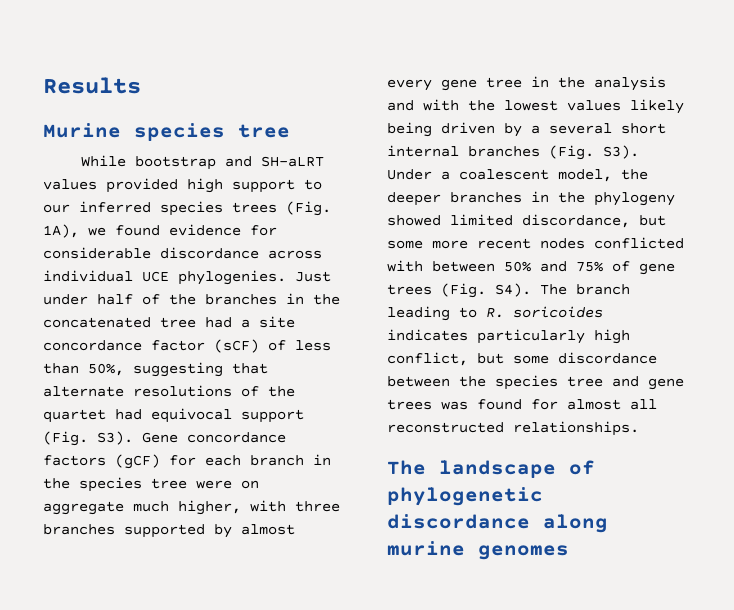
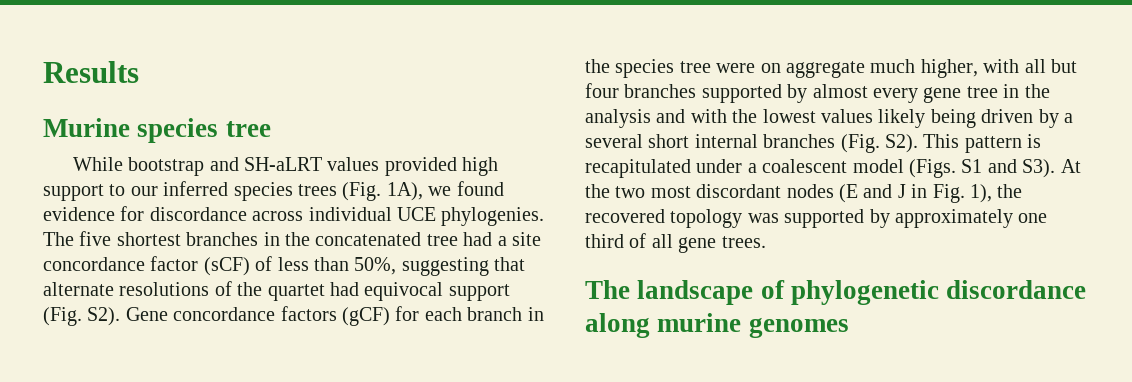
- While bootstrap and SH-aLRT values provided high support to our inferred species trees (Fig. 1A), we found evidence for considerable discordance across individual UCE phylogenies.
+ While bootstrap and SH-aLRT values provided high support to our inferred species trees (Fig. 1A), we found evidence for discordance across individual UCE phylogenies.
- Just under half of the branches in the concatenated tree had a site concordance factor (sCF) of less than 50%, suggesting that alternate resolutions of the quartet had equivocal support (Fig. S3). Gene concordance factors (gCF) for each branch in the species tree were on aggregate much higher, with three branches supported by almost every gene tree in the analysis and with the lowest values likely being driven by a several short internal branches (Fig. S3). Under a coalescent model, the deeper branches in the phylogeny showed limited discordance, but some more recent nodes conflicted with between 50% and 75% of gene trees (Fig. S4). The branch leading to R. soricoides indicates particularly high conflict, but some discordance between the species tree and gene trees was found for almost all reconstructed relationships.
+ The five shortest branches in the concatenated tree had a site concordance factor (sCF) of less than 50%, suggesting that alternate resolutions of the quartet had equivocal support (Fig. S2). Gene concordance factors (gCF) for each branch in the species tree were on aggregate much higher, with all but four branches supported by almost every gene tree in the analysis and with the lowest values likely being driven by a several short internal branches (Fig. S2). This pattern is recapitulated under a coalescent model (Figs. S1 and S3). At the two most discordant nodes (E and J in Fig. 1), the recovered topology was supported by approximately one third of all gene trees.

